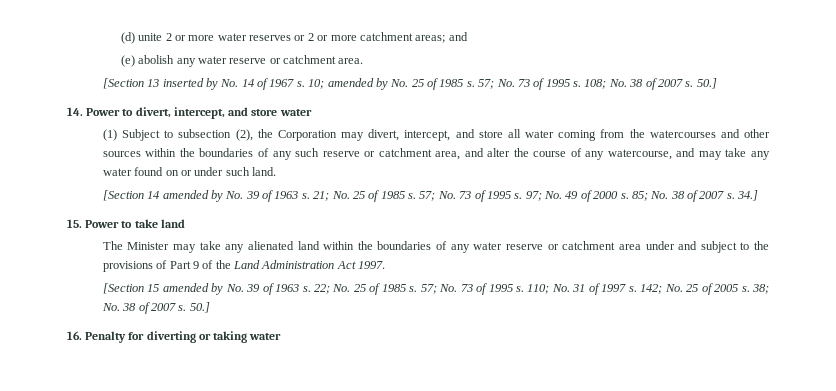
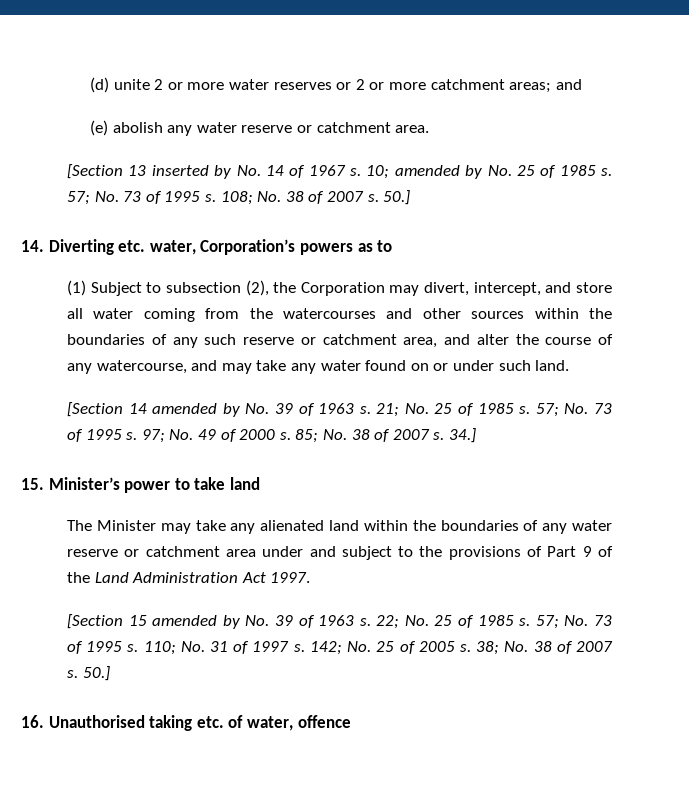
- 14. Power to divert, intercept, and store water
+ 14. Diverting etc. water, Corporation’s powers as to
- 15. Power to take land
+ 15. Minister’s power to take land
- 16. Penalty for diverting or taking water
+ 16. Unauthorised taking etc. of water, offence

